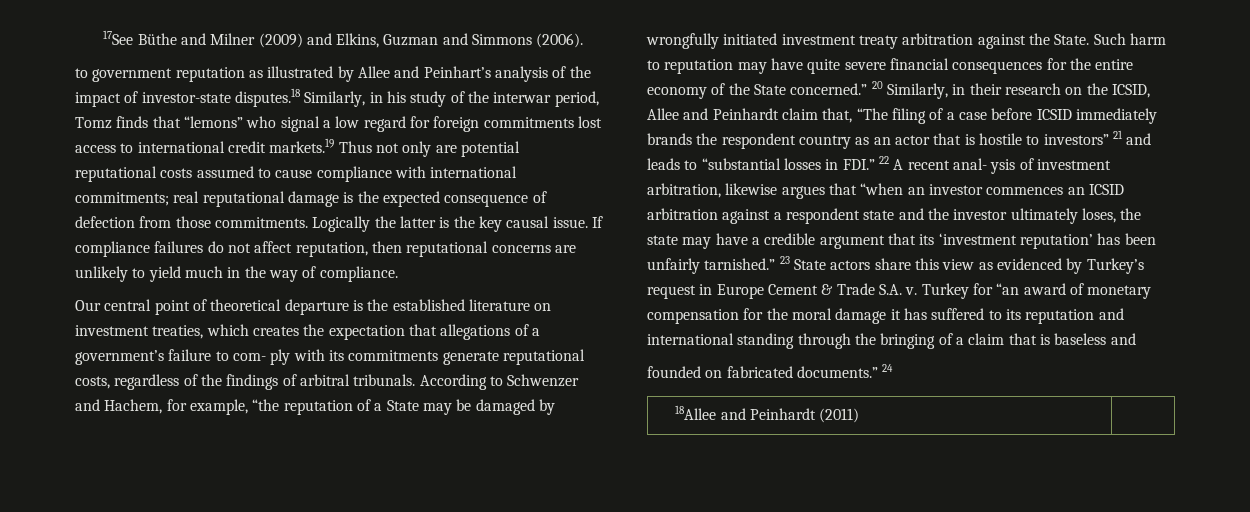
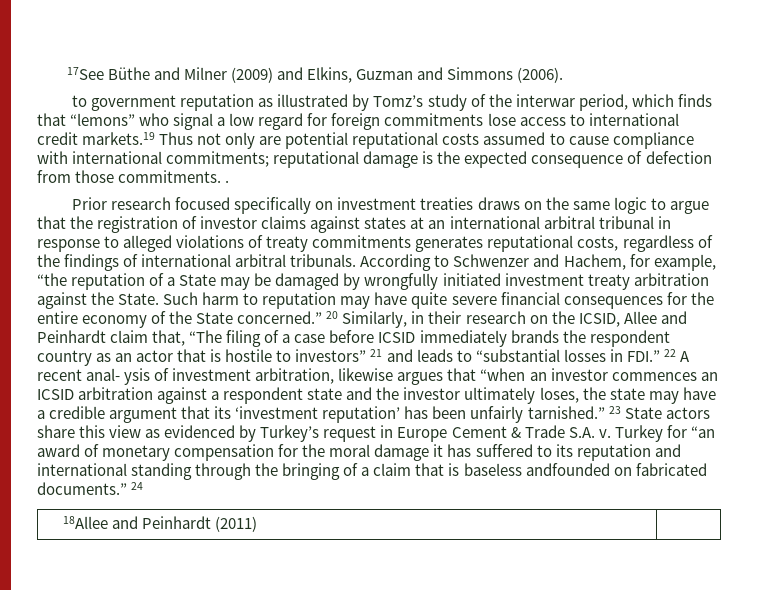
- to government reputation as illustrated by Allee and Peinhart’s analysis of the impact of investor-state disputes.18 Similarly, in his study of the interwar period, Tomz finds that “lemons” who signal a low regard for foreign commitments lost access to international credit markets.19 Thus not only are potential reputational costs assumed to cause compliance with international commitments;
+ to government reputation as illustrated by Tomz’s study of the interwar period, which finds that “lemons” who signal a low regard for foreign commitments lose access to international credit markets.19 Thus not only are potential reputational costs assumed to cause compliance with international commitments;
- real reputational damage is the expected consequence of defection from those commitments. Logically the latter is the key causal issue. If compliance failures do not affect reputation, then reputational concerns are unlikely to yield much in the way of compliance.
- Our central point of theoretical departure is the established literature on investment treaties, which creates the expectation that allegations of a government’s failure to com- ply with its commitments generate reputational costs, regardless of the findings of arbitral tribunals.
+ reputational damage is the expected consequence of defection from those commitments. .
+ Prior research focused specifically on investment treaties draws on the same logic to argue that the registration of investor claims against states at an international arbitral tribunal in response to alleged violations of treaty commitments generates reputational costs, regardless of the findings of international arbitral tribunals.
- Turkey for “an award of monetary compensation for the moral damage it has suffered to its reputation and international standing through the bringing of a claim that is baseless and
- founded on fabricated documents.”
+ Turkey for “an award of monetary compensation for the moral damage it has suffered to its reputation and international standing through the bringing of a claim that is baseless andfounded on fabricated documents.”

